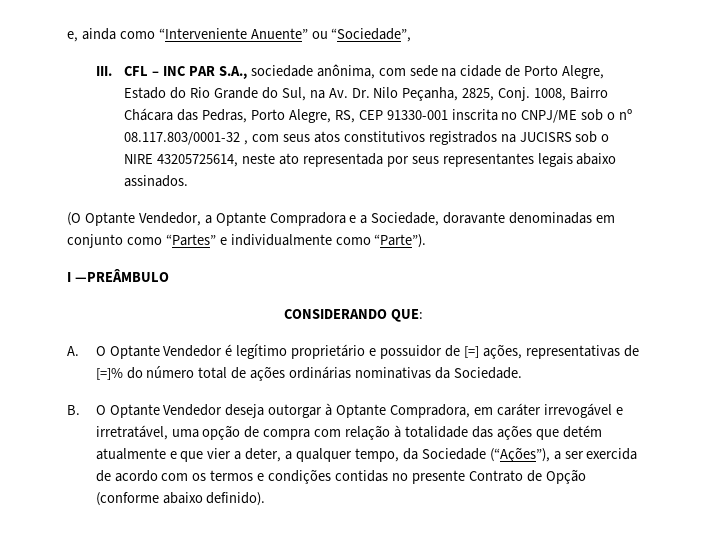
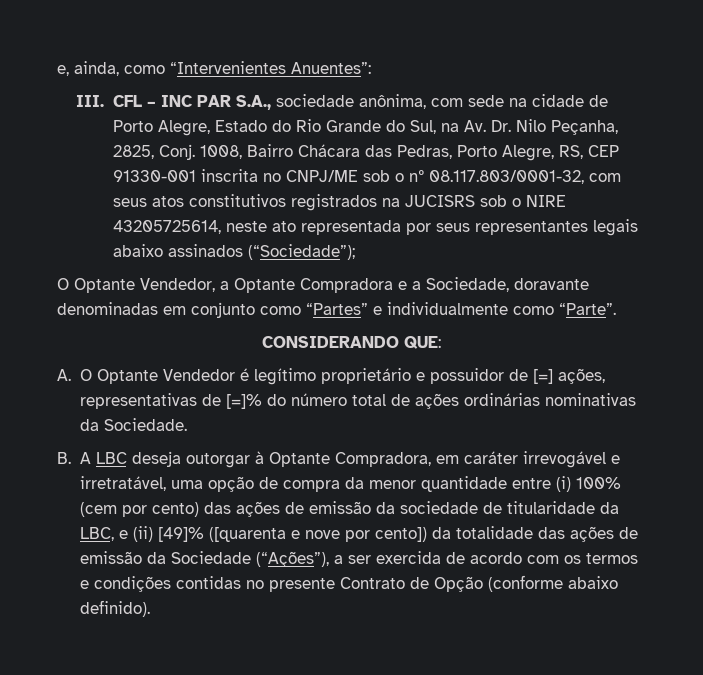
- e, ainda como “Interveniente Anuente” ou “Sociedade”,
+ e, ainda, como “Intervenientes Anuentes”:
- 1008, Bairro Chácara das Pedras, Porto Alegre, RS, CEP 91330-001 inscrita no CNPJ/ME sob o nº 08.117.803/0001-32 , com seus atos constitutivos registrados na JUCISRS sob o NIRE 43205725614, neste ato representada por seus representantes legais abaixo assinados.
- (O Optante Vendedor, a Optante Compradora e a Sociedade, doravante denominadas em conjunto como “Partes” e individualmente como “Parte”).
- I ―PREÂMBULO
+ 1008, Bairro Chácara das Pedras, Porto Alegre, RS, CEP 91330-001 inscrita no CNPJ/ME sob o nº 08.117.803/0001-32, com seus atos constitutivos registrados na JUCISRS sob o NIRE 43205725614, neste ato representada por seus representantes legais abaixo assinados (“Sociedade”);
+ O Optante Vendedor, a Optante Compradora e a Sociedade, doravante denominadas em conjunto como “Partes” e individualmente como “Parte”.
- B. O Optante Vendedor deseja outorgar à Optante Compradora, em caráter irrevogável e irretratável, uma opção de compra com relação à totalidade das ações que detém atualmente e que vier a deter, a qualquer tempo, da Sociedade (“Ações”), a ser exercida de acordo com os termos e condições contidas no presente Contrato de Opção (conforme abaixo definido).
+ B. A LBC deseja outorgar à Optante Compradora, em caráter irrevogável e irretratável, uma opção de compra da menor quantidade entre (i) 100% (cem por cento) das ações de emissão da sociedade de titularidade da LBC, e (ii) [49]% ([quarenta e nove por cento]) da totalidade das ações de emissão da Sociedade (“Ações”), a ser exercida de acordo com os termos e condições contidas no presente Contrato de Opção (conforme abaixo definido).

